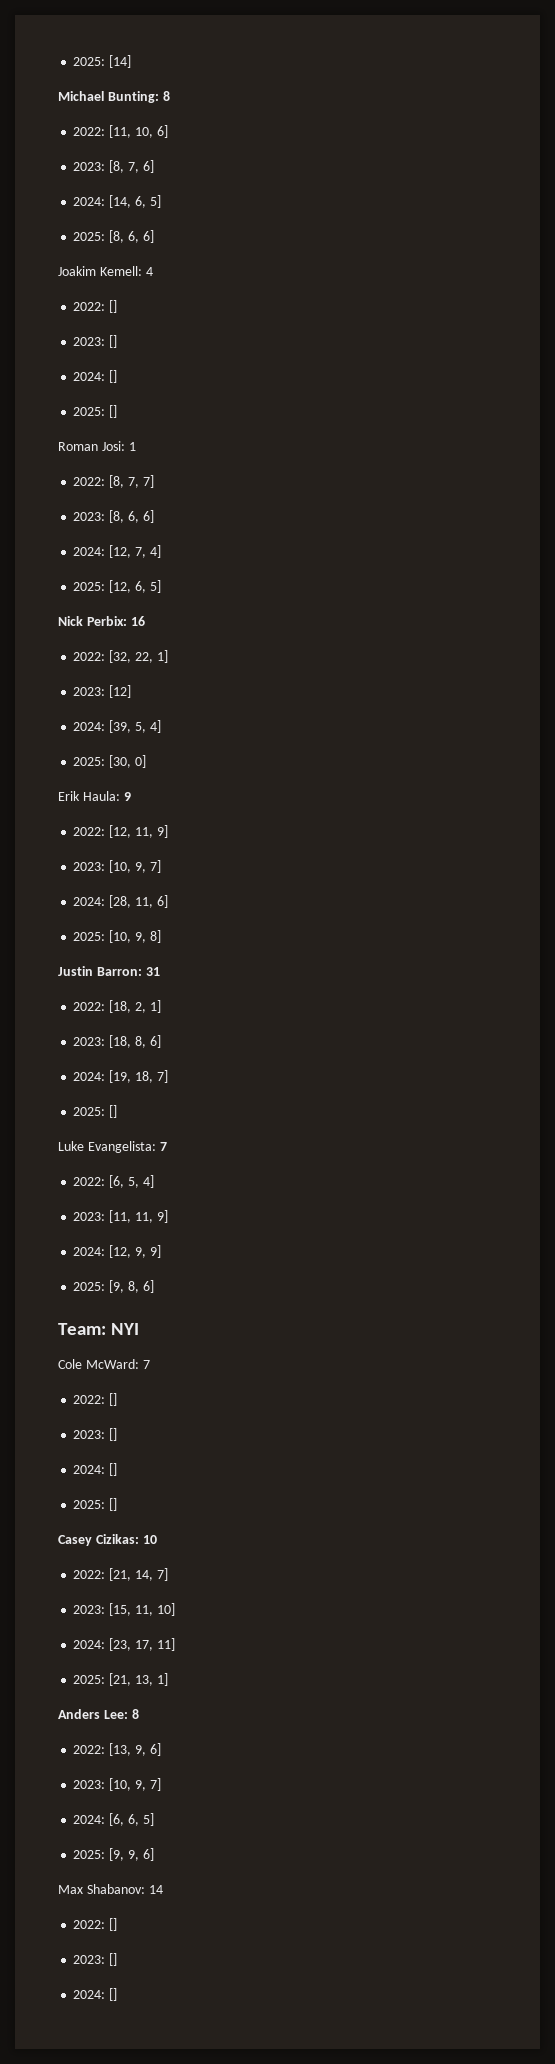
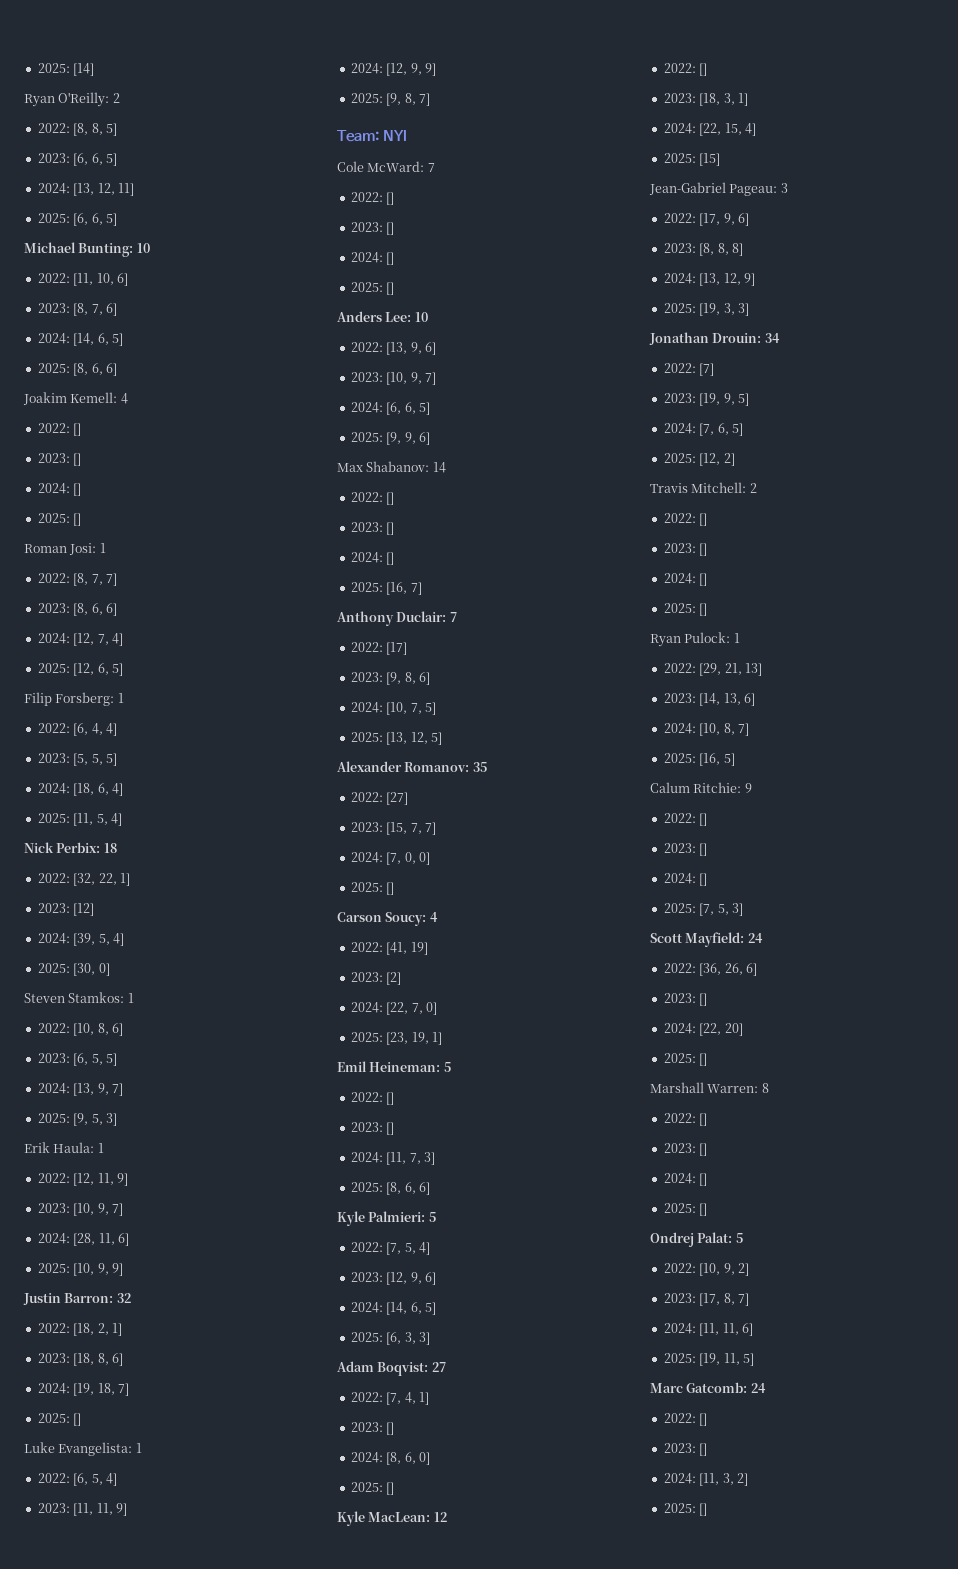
+ Ryan O'Reilly: 2
+ 2022: [8, 8, 5]
+ 2023: [6, 6, 5]
+ 2024: [13, 12, 11]
+ 2025: [6, 6, 5]
- Michael Bunting: 8
+ Michael Bunting: 10
+ Filip Forsberg: 1
+ 2022: [6, 4, 4]
+ 2023: [5, 5, 5]
+ 2024: [18, 6, 4]
+ 2025: [11, 5, 4]
- Nick Perbix: 16
+ Nick Perbix: 18
+ Steven Stamkos: 1
+ 2022: [10, 8, 6]
+ 2023: [6, 5, 5]
+ 2024: [13, 9, 7]
+ 2025: [9, 5, 3]
- Erik Haula: 9
+ Erik Haula: 1
- 2025: [10, 9, 8]
+ 2025: [10, 9, 9]
- Justin Barron: 31
+ Justin Barron: 32
- Luke Evangelista: 7
+ Luke Evangelista: 1
- 2025: [9, 8, 6]
+ 2025: [9, 8, 7]
- Casey Cizikas: 10
- 2022: [21, 14, 7]
- 2023: [15, 11, 10]
- 2024: [23, 17, 11]
- 2025: [21, 13, 1]
- Anders Lee: 8
+ Anders Lee: 10
+ 2025: [16, 7]
+ Anthony Duclair: 7
+ 2022: [17]
+ 2023: [9, 8, 6]
+ 2024: [10, 7, 5]
+ 2025: [13, 12, 5]
+ Alexander Romanov: 35
+ 2022: [27]
+ 2023: [15, 7, 7]
+ 2024: [7, 0, 0]
+ 2025: []
+ Carson Soucy: 4
+ 2022: [41, 19]
+ 2023: [2]
+ 2024: [22, 7, 0]
+ 2025: [23, 19, 1]
+ Emil Heineman: 5
+ 2022: []
+ 2023: []
+ 2024: [11, 7, 3]
+ 2025: [8, 6, 6]
+ Kyle Palmieri: 5
+ 2022: [7, 5, 4]
+ 2023: [12, 9, 6]
+ 2024: [14, 6, 5]
+ 2025: [6, 3, 3]
+ Adam Boqvist: 27
+ 2022: [7, 4, 1]
+ 2023: []
+ 2024: [8, 6, 0]
+ 2025: []
+ Kyle MacLean: 12
+ 2022: []
+ 2023: [18, 3, 1]
+ 2024: [22, 15, 4]
+ 2025: [15]
+ Jean-Gabriel Pageau: 3
+ 2022: [17, 9, 6]
+ 2023: [8, 8, 8]
+ 2024: [13, 12, 9]
+ 2025: [19, 3, 3]
+ Jonathan Drouin: 34
+ 2022: [7]
+ 2023: [19, 9, 5]
+ 2024: [7, 6, 5]
+ 2025: [12, 2]
+ Travis Mitchell: 2
+ 2022: []
+ 2023: []
+ 2024: []
+ 2025: []
+ Ryan Pulock: 1
+ 2022: [29, 21, 13]
+ 2023: [14, 13, 6]
+ 2024: [10, 8, 7]
+ 2025: [16, 5]
+ Calum Ritchie: 9
+ 2022: []
+ 2023: []
+ 2024: []
+ 2025: [7, 5, 3]
+ Scott Mayfield: 24
+ 2022: [36, 26, 6]
+ 2023: []
+ 2024: [22, 20]
+ 2025: []
+ Marshall Warren: 8
+ 2022: []
+ 2023: []
+ 2024: []
+ 2025: []
+ Ondrej Palat: 5
+ 2022: [10, 9, 2]
+ 2023: [17, 8, 7]
+ 2024: [11, 11, 6]
+ 2025: [19, 11, 5]
+ Marc Gatcomb: 24
+ 2022: []
+ 2023: []
+ 2024: [11, 3, 2]
+ 2025: []

